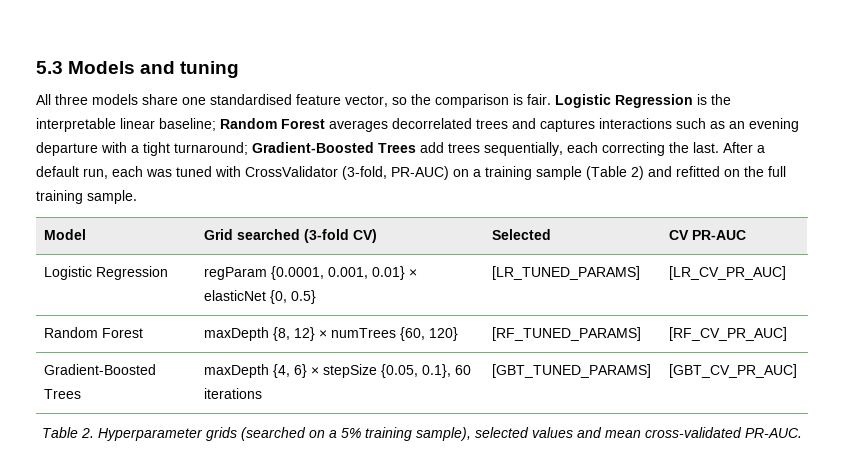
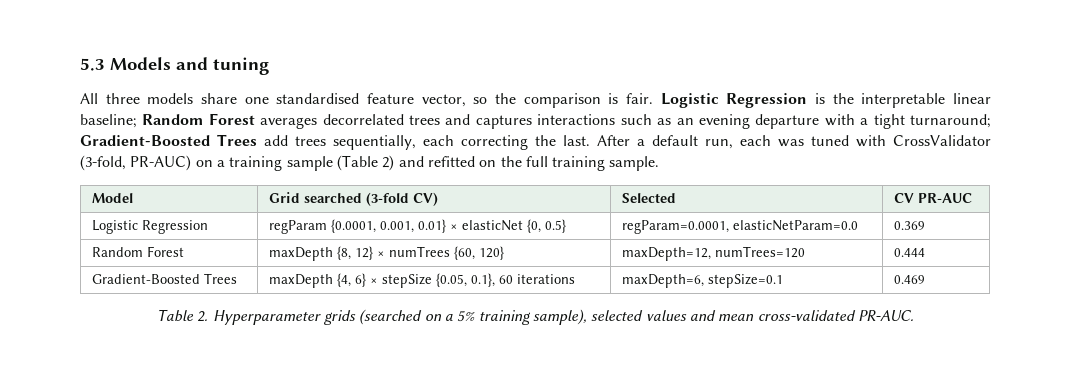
- Logistic Regression | regParam {0.0001, 0.001, 0.01} × elasticNet {0, 0.5} | [LR_TUNED_PARAMS] | [LR_CV_PR_AUC]
+ Logistic Regression | regParam {0.0001, 0.001, 0.01} × elasticNet {0, 0.5} | regParam=0.0001, elasticNetParam=0.0 | 0.369
- Random Forest | maxDepth {8, 12} × numTrees {60, 120} | [RF_TUNED_PARAMS] | [RF_CV_PR_AUC]
+ Random Forest | maxDepth {8, 12} × numTrees {60, 120} | maxDepth=12, numTrees=120 | 0.444
- Gradient-Boosted Trees | maxDepth {4, 6} × stepSize {0.05, 0.1}, 60 iterations | [GBT_TUNED_PARAMS] | [GBT_CV_PR_AUC]
+ Gradient-Boosted Trees | maxDepth {4, 6} × stepSize {0.05, 0.1}, 60 iterations | maxDepth=6, stepSize=0.1 | 0.469

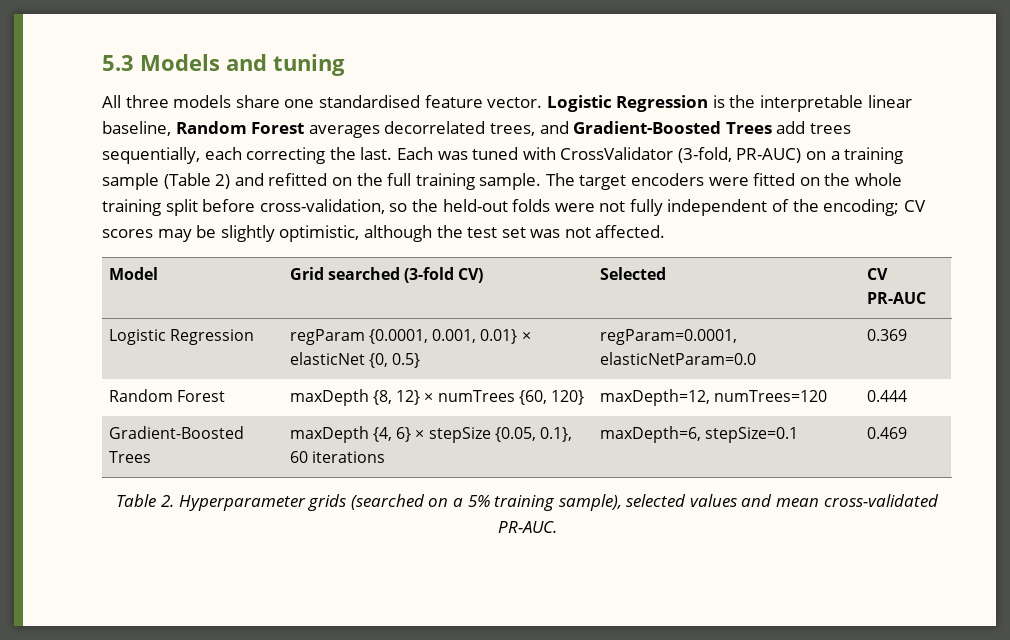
- All three models share one standardised feature vector, so the comparison is fair.
+ All three models share one standardised feature vector.
- Logistic Regression is the interpretable linear baseline; Random Forest averages decorrelated trees and captures interactions such as an evening departure with a tight turnaround; Gradient-Boosted Trees add trees sequentially, each correcting the last.
+ Logistic Regression is the interpretable linear baseline, Random Forest averages decorrelated trees, and Gradient-Boosted Trees add trees sequentially, each correcting the last.
- After a default run, each was tuned with CrossValidator (3-fold, PR-AUC) on a training sample (Table 2) and refitted on the full training sample.
+ Each was tuned with CrossValidator (3-fold, PR-AUC) on a training sample (Table 2) and refitted on the full training sample. The target encoders were fitted on the whole training split before cross-validation, so the held-out folds were not fully independent of the encoding; CV scores may be slightly optimistic, although the test set was not affected.

